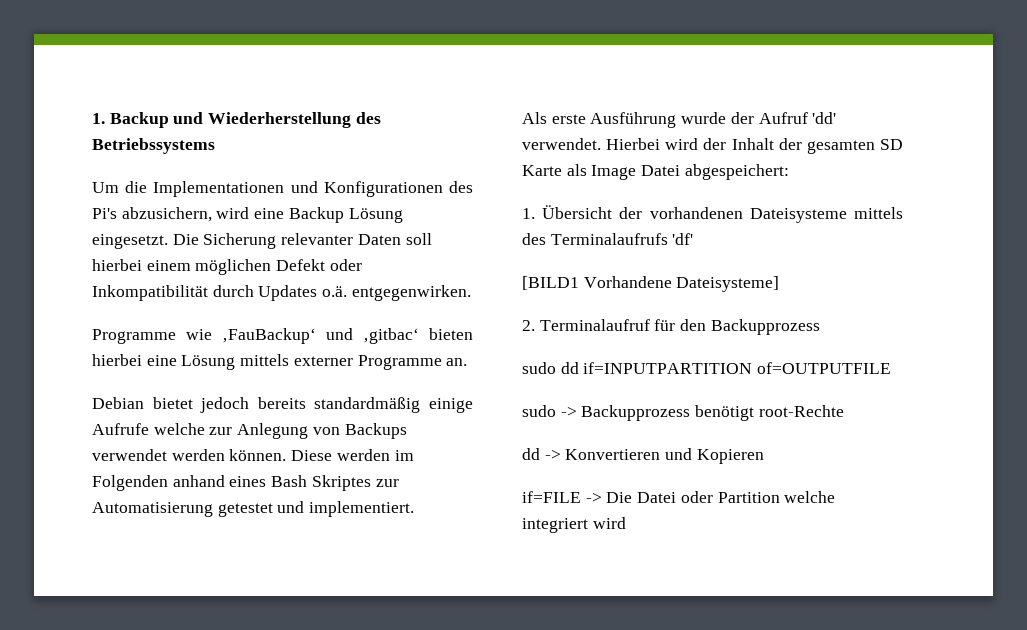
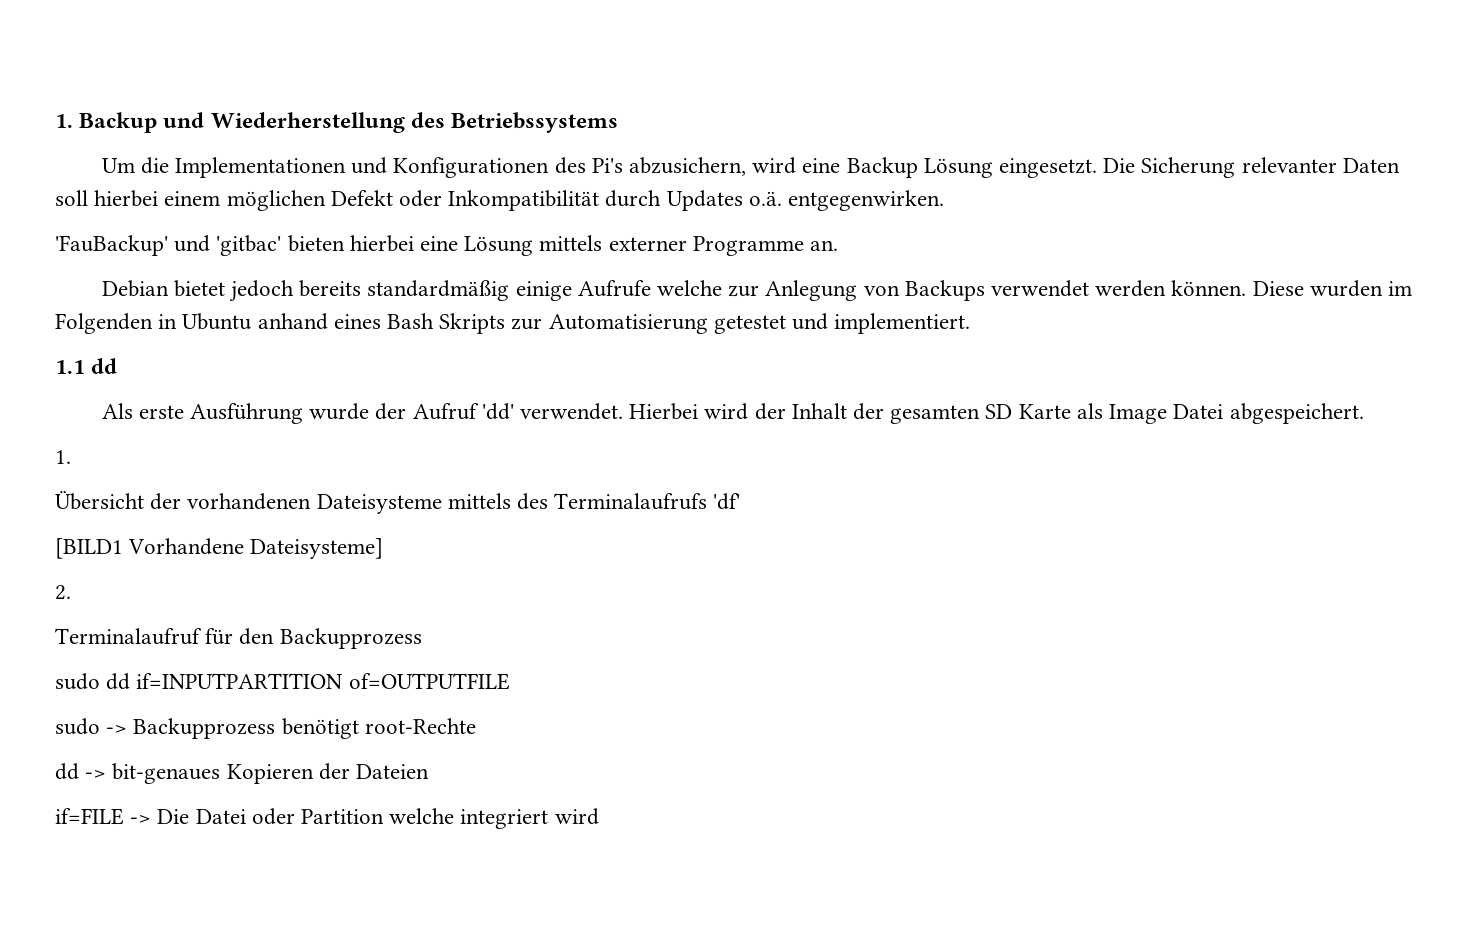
- Programme wie ‚FauBackup‘ und ‚gitbac‘ bieten hierbei eine Lösung mittels externer Programme an.
+ 'FauBackup' und 'gitbac' bieten hierbei eine Lösung mittels externer Programme an.
- Diese werden im Folgenden anhand eines Bash Skriptes zur Automatisierung getestet und implementiert.
+ Diese wurden im Folgenden in Ubuntu anhand eines Bash Skripts zur Automatisierung getestet und implementiert.
+ 1.1 dd
- Hierbei wird der Inhalt der gesamten SD Karte als Image Datei abgespeichert:
- 1. Übersicht der vorhandenen Dateisysteme mittels des Terminalaufrufs 'df'
+ Hierbei wird der Inhalt der gesamten SD Karte als Image Datei abgespeichert.
+ 1.
+ Übersicht der vorhandenen Dateisysteme mittels des Terminalaufrufs 'df'
- 2. Terminalaufruf für den Backupprozess
+ 2.
+ Terminalaufruf für den Backupprozess
- dd -> Konvertieren und Kopieren
+ dd -> bit-genaues Kopieren der Dateien

